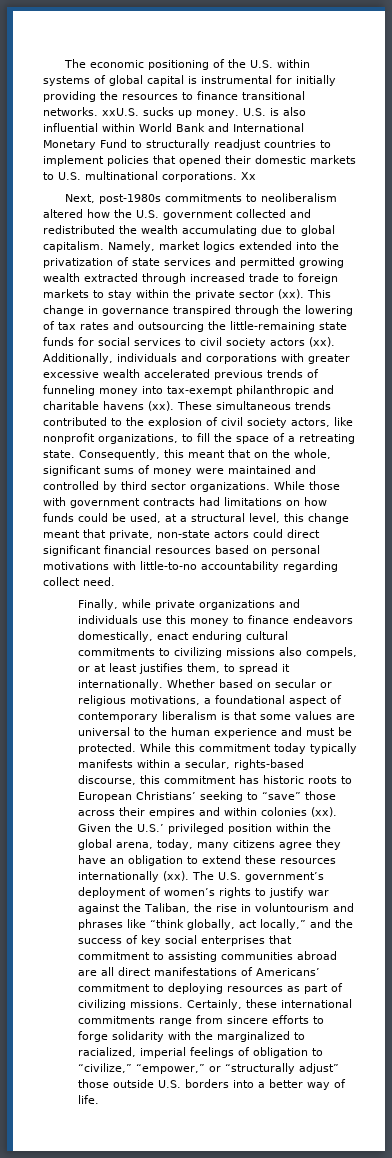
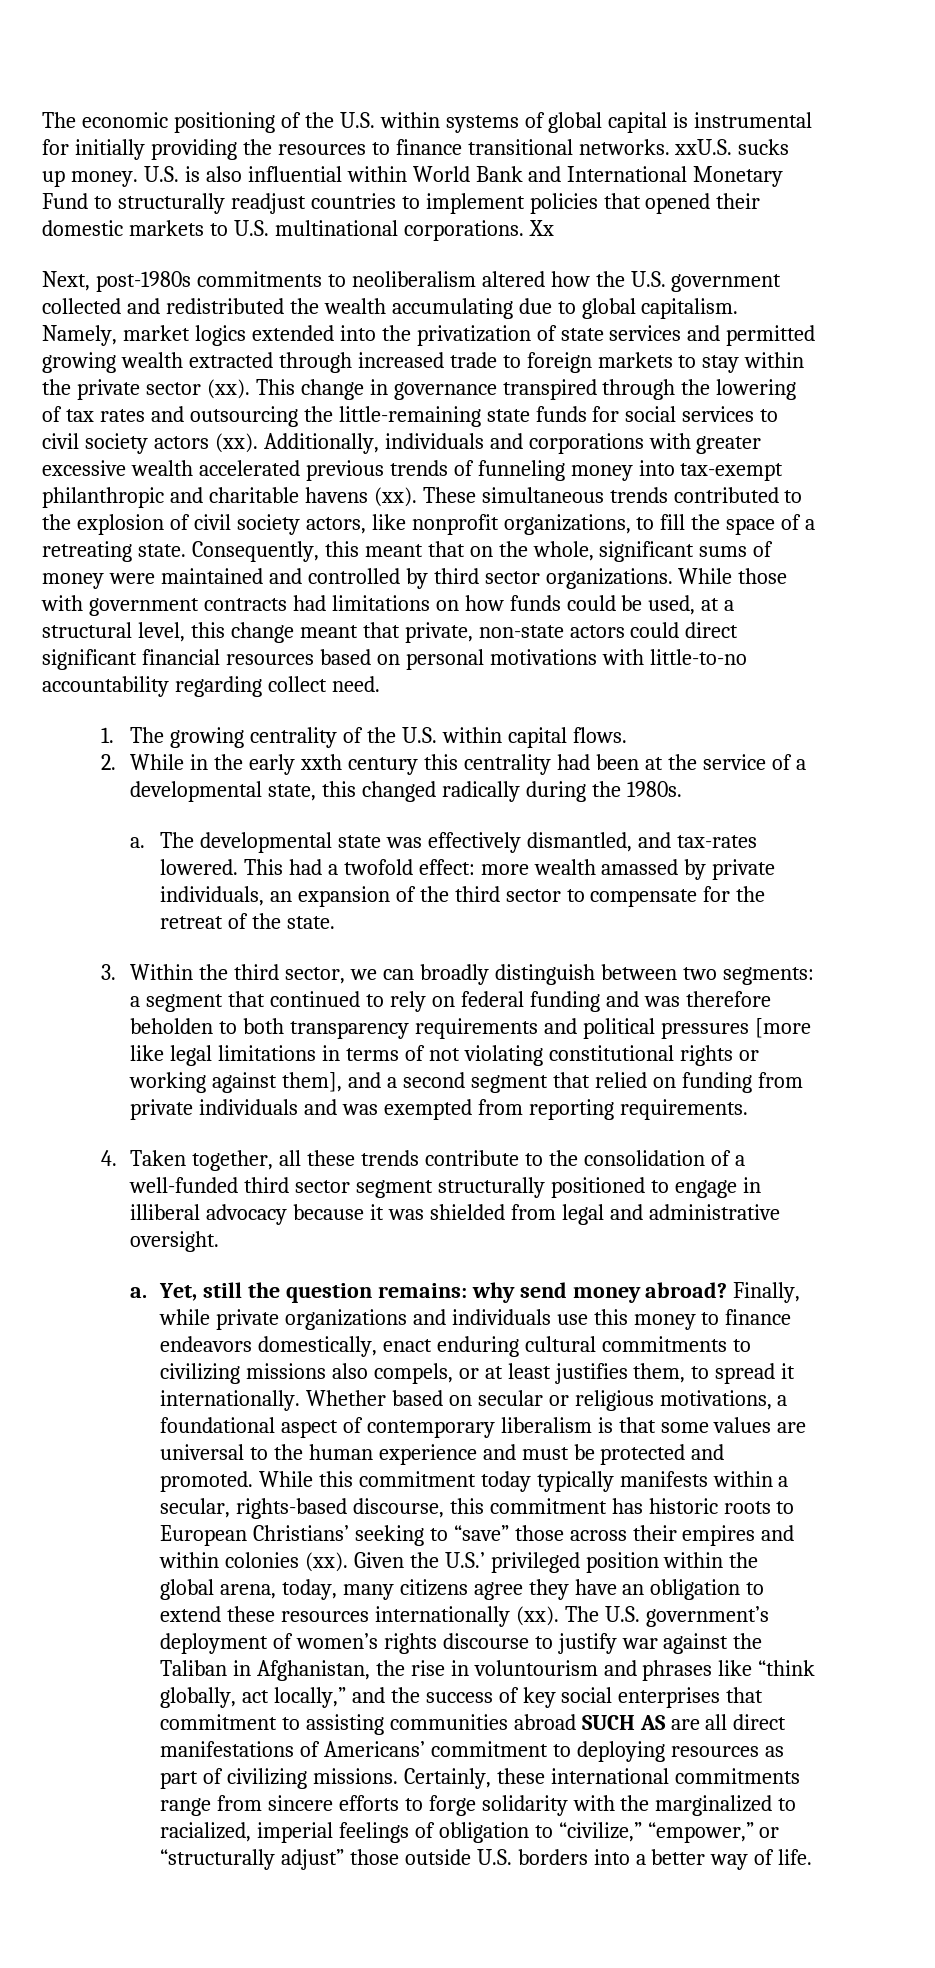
+ 1. The growing centrality of the U.S. within capital flows.
+ 2. While in the early xxth century this centrality had been at the service of a developmental state, this changed radically during the 1980s.
+ a. The developmental state was effectively dismantled, and tax-rates lowered. This had a twofold effect: more wealth amassed by private individuals, an expansion of the third sector to compensate for the retreat of the state.
+ 3. Within the third sector, we can broadly distinguish between two segments: a segment that continued to rely on federal funding and was therefore beholden to both transparency requirements and political pressures [more like legal limitations in terms of not violating constitutional rights or working against them], and a second segment that relied on funding from private individuals and was exempted from reporting requirements.
+ 4. Taken together, all these trends contribute to the consolidation of a well-funded third sector segment structurally positioned to engage in illiberal advocacy because it was shielded from legal and administrative oversight.
+ a. Yet, still the question remains: why send money abroad?
- Whether based on secular or religious motivations, a foundational aspect of contemporary liberalism is that some values are universal to the human experience and must be protected.
+ Whether based on secular or religious motivations, a foundational aspect of contemporary liberalism is that some values are universal to the human experience and must be protected and promoted.
- The U.S. government’s deployment of women’s rights to justify war against the Taliban, the rise in voluntourism and phrases like “think globally, act locally,” and the success of key social enterprises that commitment to assisting communities abroad are all direct manifestations of Americans’ commitment to deploying resources as part of civilizing missions.
+ The U.S. government’s deployment of women’s rights discourse to justify war against the Taliban in Afghanistan, the rise in voluntourism and phrases like “think globally, act locally,” and the success of key social enterprises that commitment to assisting communities abroad SUCH AS are all direct manifestations of Americans’ commitment to deploying resources as part of civilizing missions.

